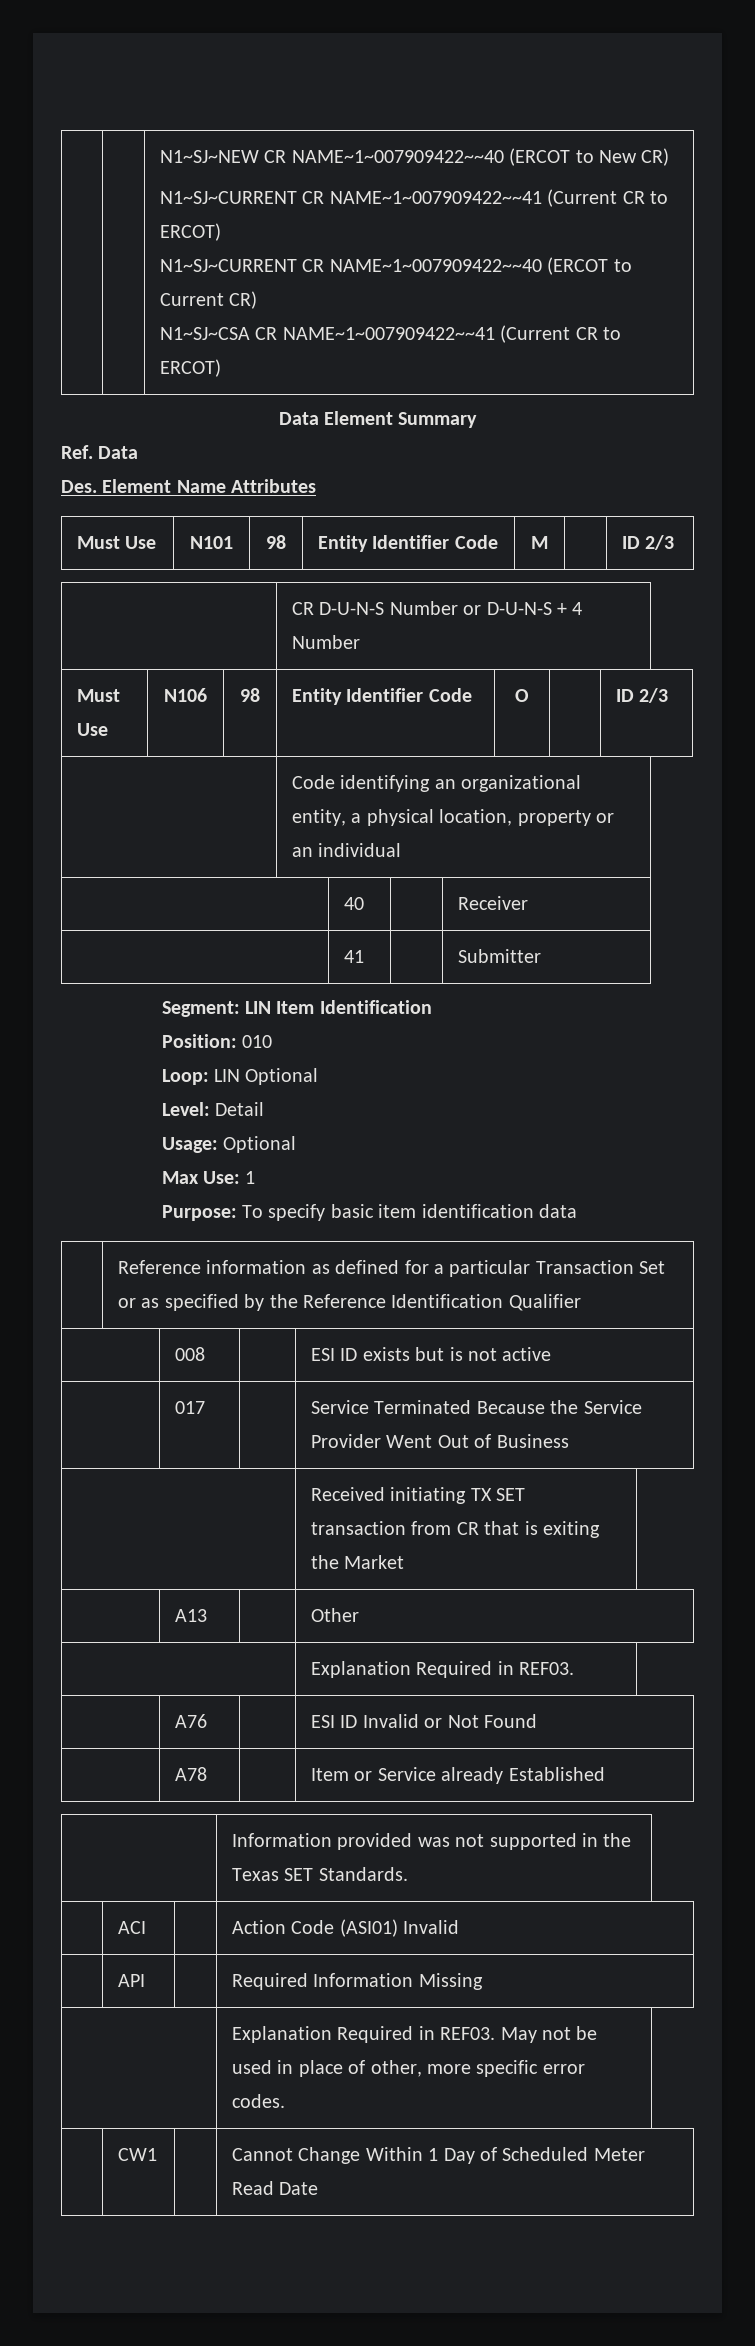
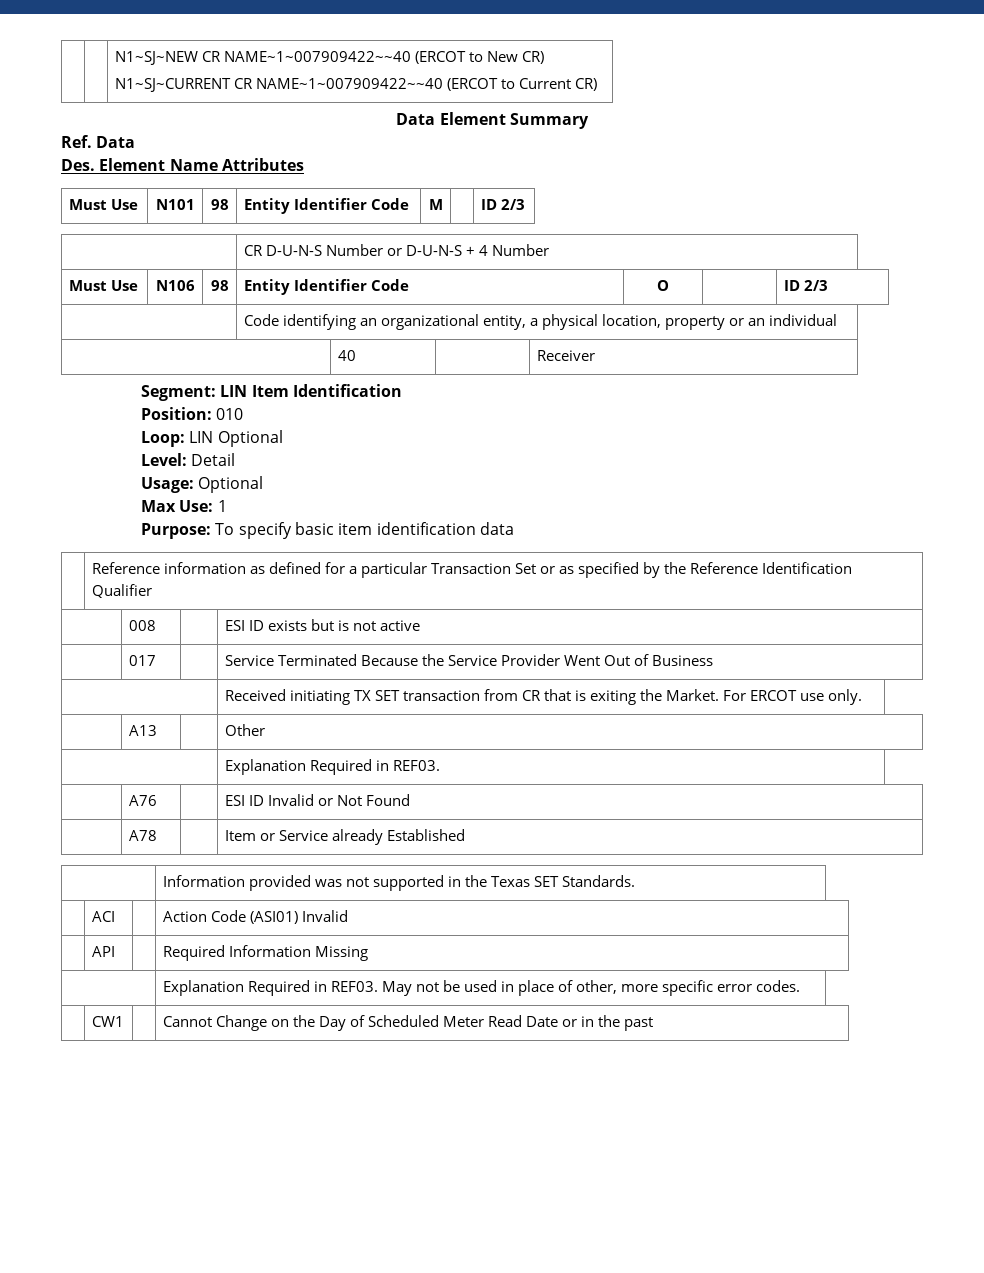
  | | N1~SJ~NEW CR NAME~1~007909422~~40 (ERCOT to New CR)
- N1~SJ~CURRENT CR NAME~1~007909422~~41 (Current CR to ERCOT)
  N1~SJ~CURRENT CR NAME~1~007909422~~40 (ERCOT to Current CR)
- N1~SJ~CSA CR NAME~1~007909422~~41 (Current CR to ERCOT)
- | 41 | | Submitter
- | Received initiating TX SET transaction from CR that is exiting the Market
+ | Received initiating TX SET transaction from CR that is exiting the Market. For ERCOT use only.
- | CW1 | | Cannot Change Within 1 Day of Scheduled Meter Read Date
+ | CW1 | | Cannot Change on the Day of Scheduled Meter Read Date or in the past

